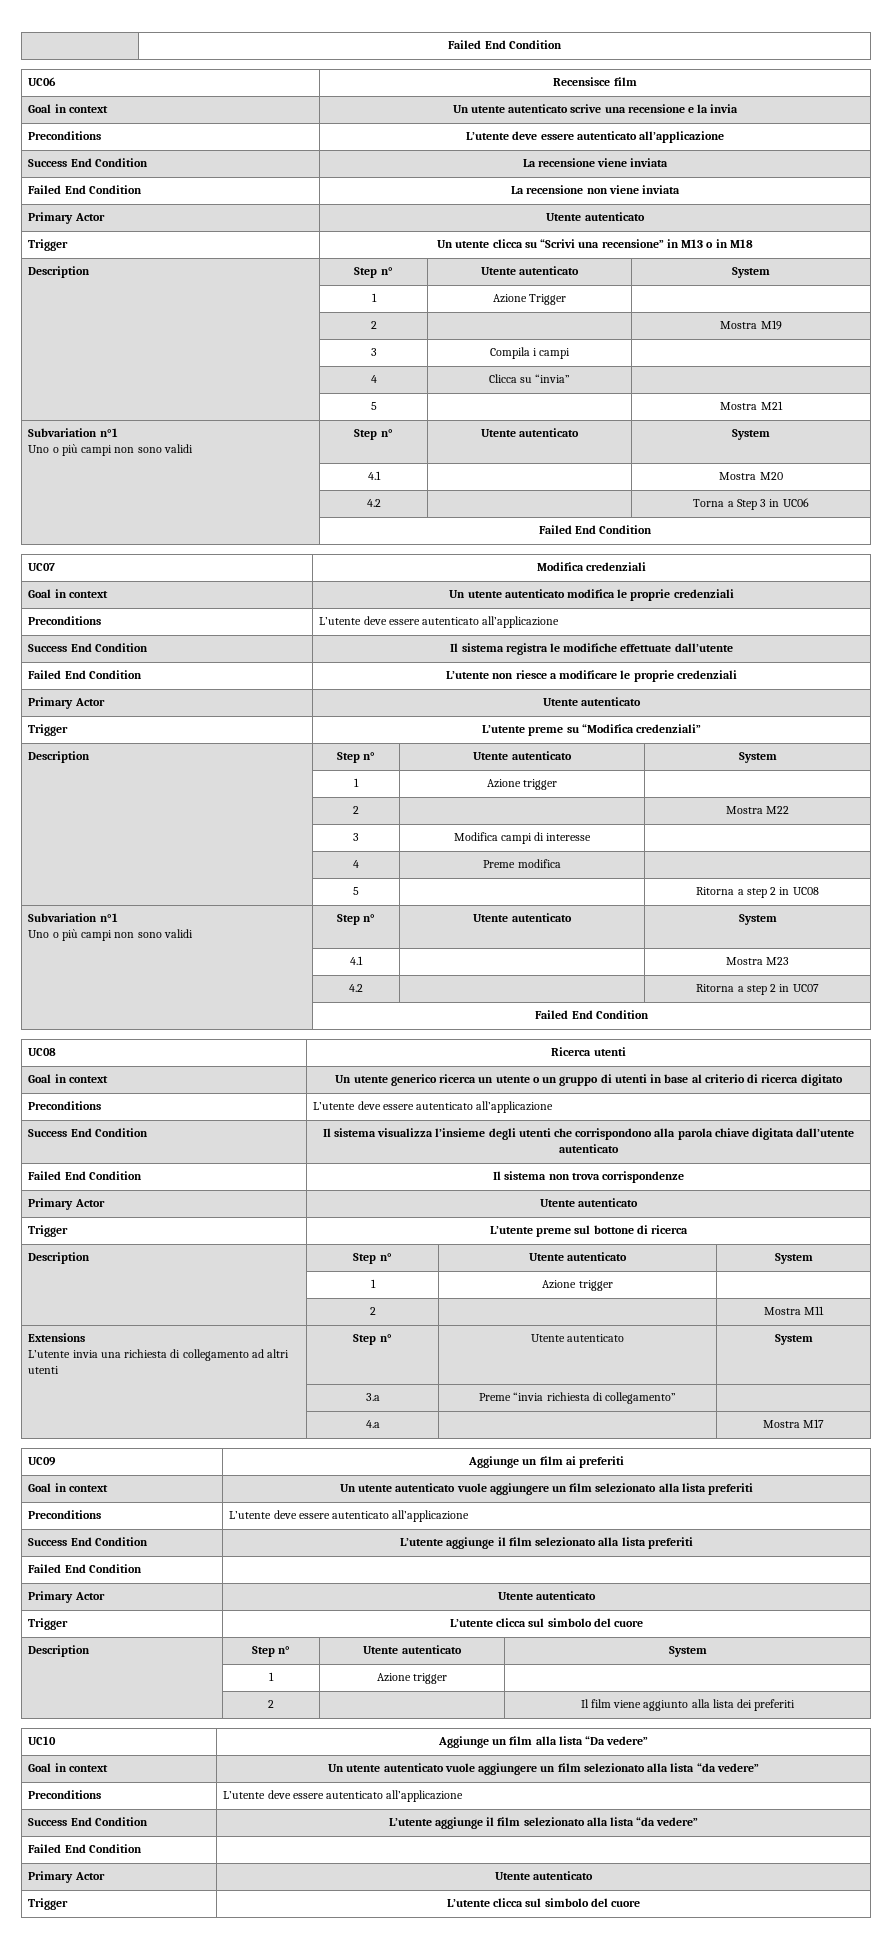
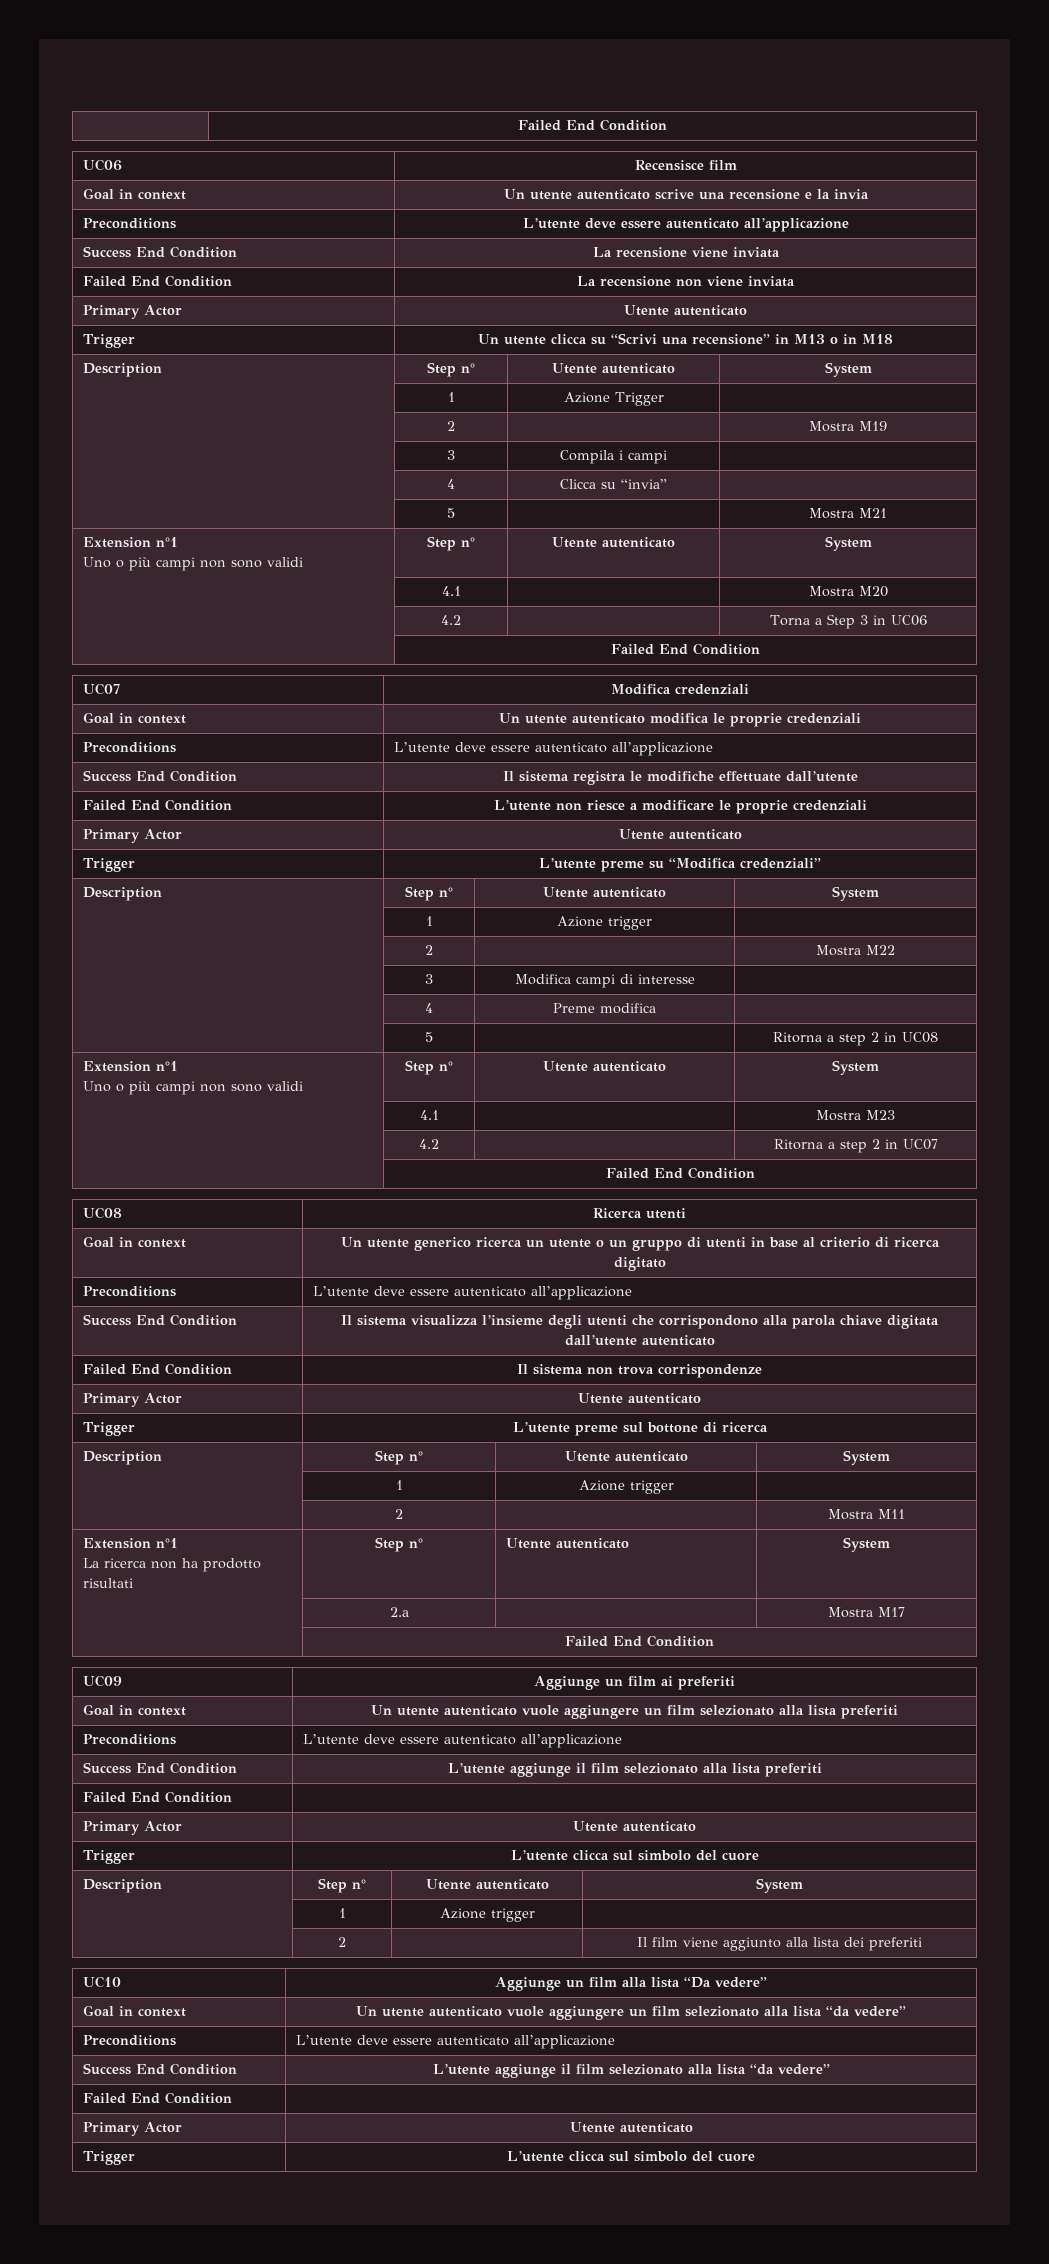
  | 5 | | Mostra M21
- Subvariation n°1
+ Extension n°1
  | 5 | | Ritorna a step 2 in UC08
- Subvariation n°1
+ Extension n°1
  | 2 | | Mostra M11
- Extensions
- L’utente invia una richiesta di collegamento ad altri utenti | Step n° | Utente autenticato | System
- | 3.a | Preme “invia richiesta di collegamento” |
- | 4.a | | Mostra M17
+ Extension n°1
+ La ricerca non ha prodotto risultati | Step n° | Utente autenticato | System
+ | 2.a | | Mostra M17
+ | Failed End Condition

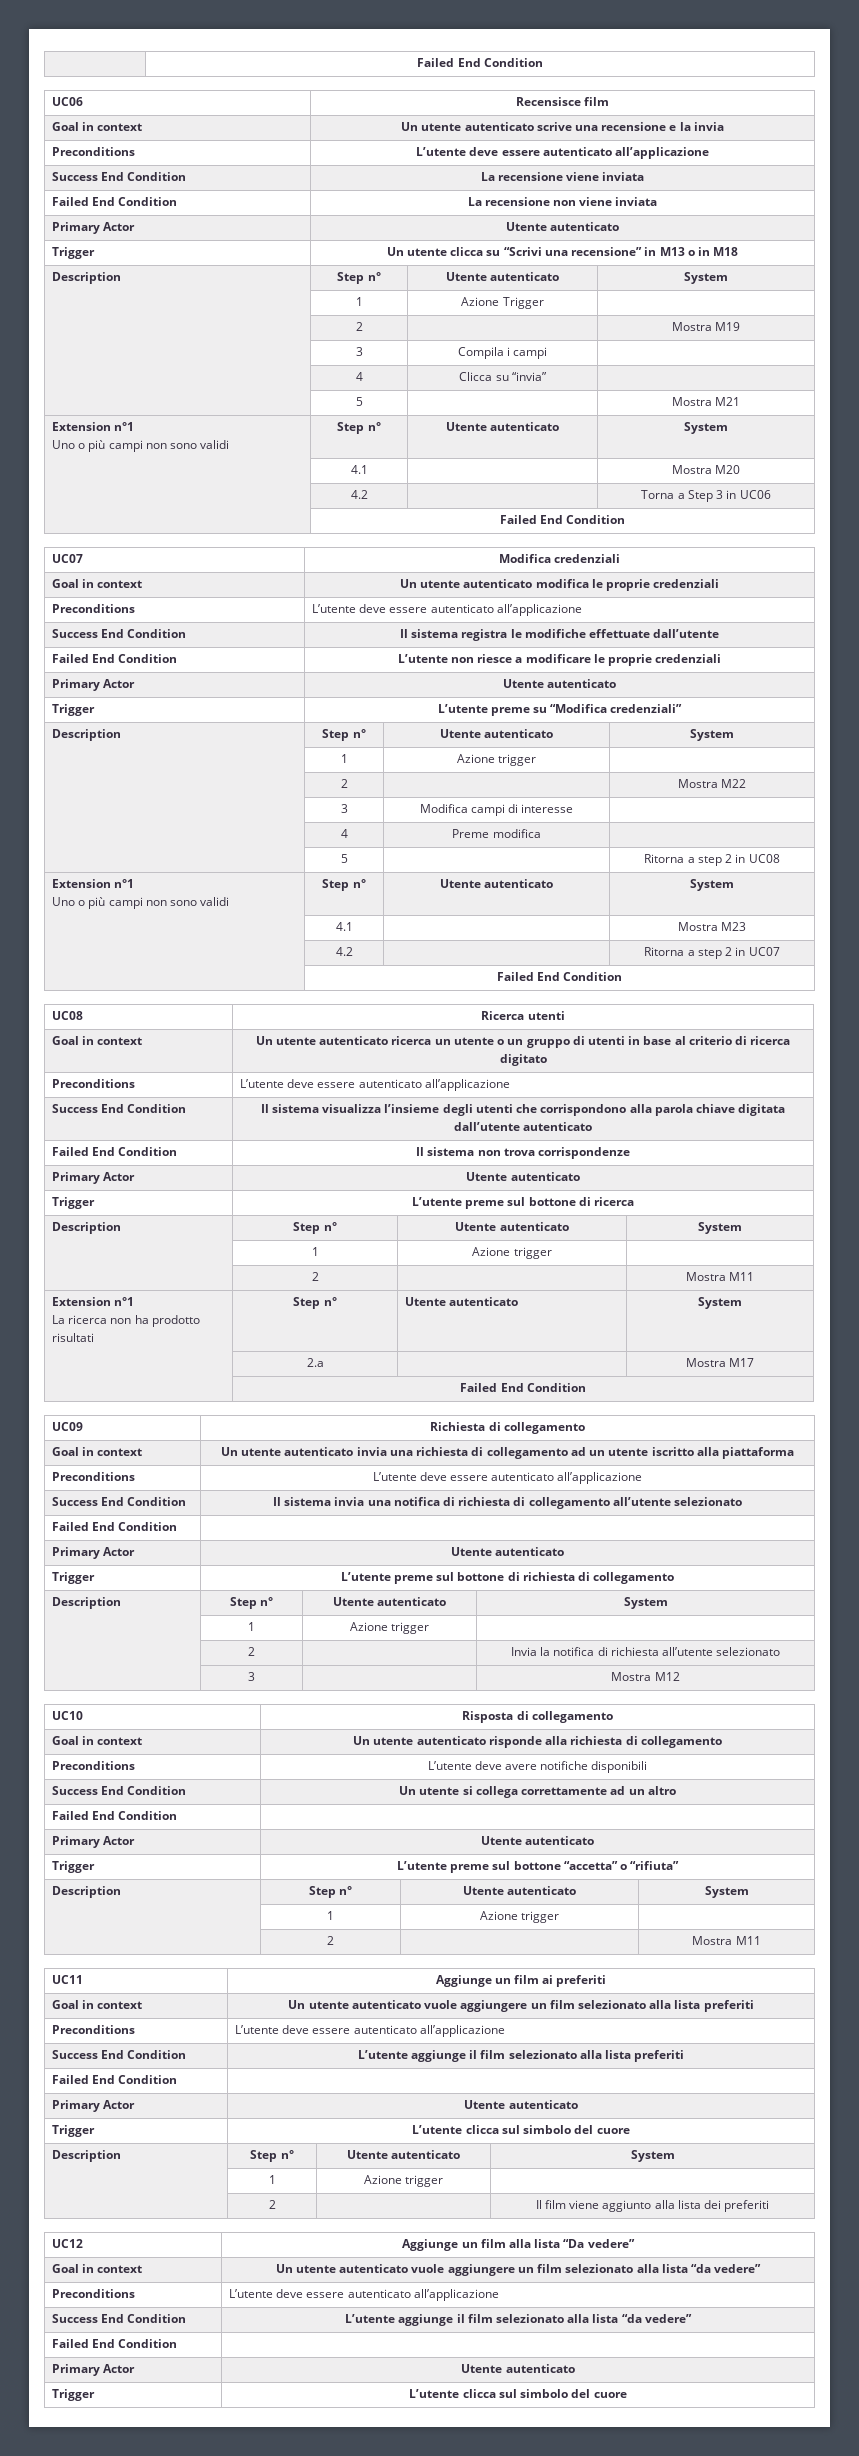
- Goal in context | Un utente generico ricerca un utente o un gruppo di utenti in base al criterio di ricerca digitato
+ Goal in context | Un utente autenticato ricerca un utente o un gruppo di utenti in base al criterio di ricerca digitato
- UC09 | Aggiunge un film ai preferiti
+ UC09 | Richiesta di collegamento
+ Goal in context | Un utente autenticato invia una richiesta di collegamento ad un utente iscritto alla piattaforma
+ Preconditions | L’utente deve essere autenticato all’applicazione
+ Success End Condition | Il sistema invia una notifica di richiesta di collegamento all’utente selezionato
+ Failed End Condition |
+ Primary Actor | Utente autenticato
+ Trigger | L’utente preme sul bottone di richiesta di collegamento
+ Description | Step n° | Utente autenticato | System
+ | 1 | Azione trigger |
+ | 2 | | Invia la notifica di richiesta all’utente selezionato
+ | 3 | | Mostra M12
+ UC10 | Risposta di collegamento
+ Goal in context | Un utente autenticato risponde alla richiesta di collegamento
+ Preconditions | L’utente deve avere notifiche disponibili
+ Success End Condition | Un utente si collega correttamente ad un altro
+ Failed End Condition |
+ Primary Actor | Utente autenticato
+ Trigger | L’utente preme sul bottone “accetta” o “rifiuta”
+ Description | Step n° | Utente autenticato | System
+ | 1 | Azione trigger |
+ | 2 | | Mostra M11
+ UC11 | Aggiunge un film ai preferiti
- UC10 | Aggiunge un film alla lista “Da vedere”
+ UC12 | Aggiunge un film alla lista “Da vedere”

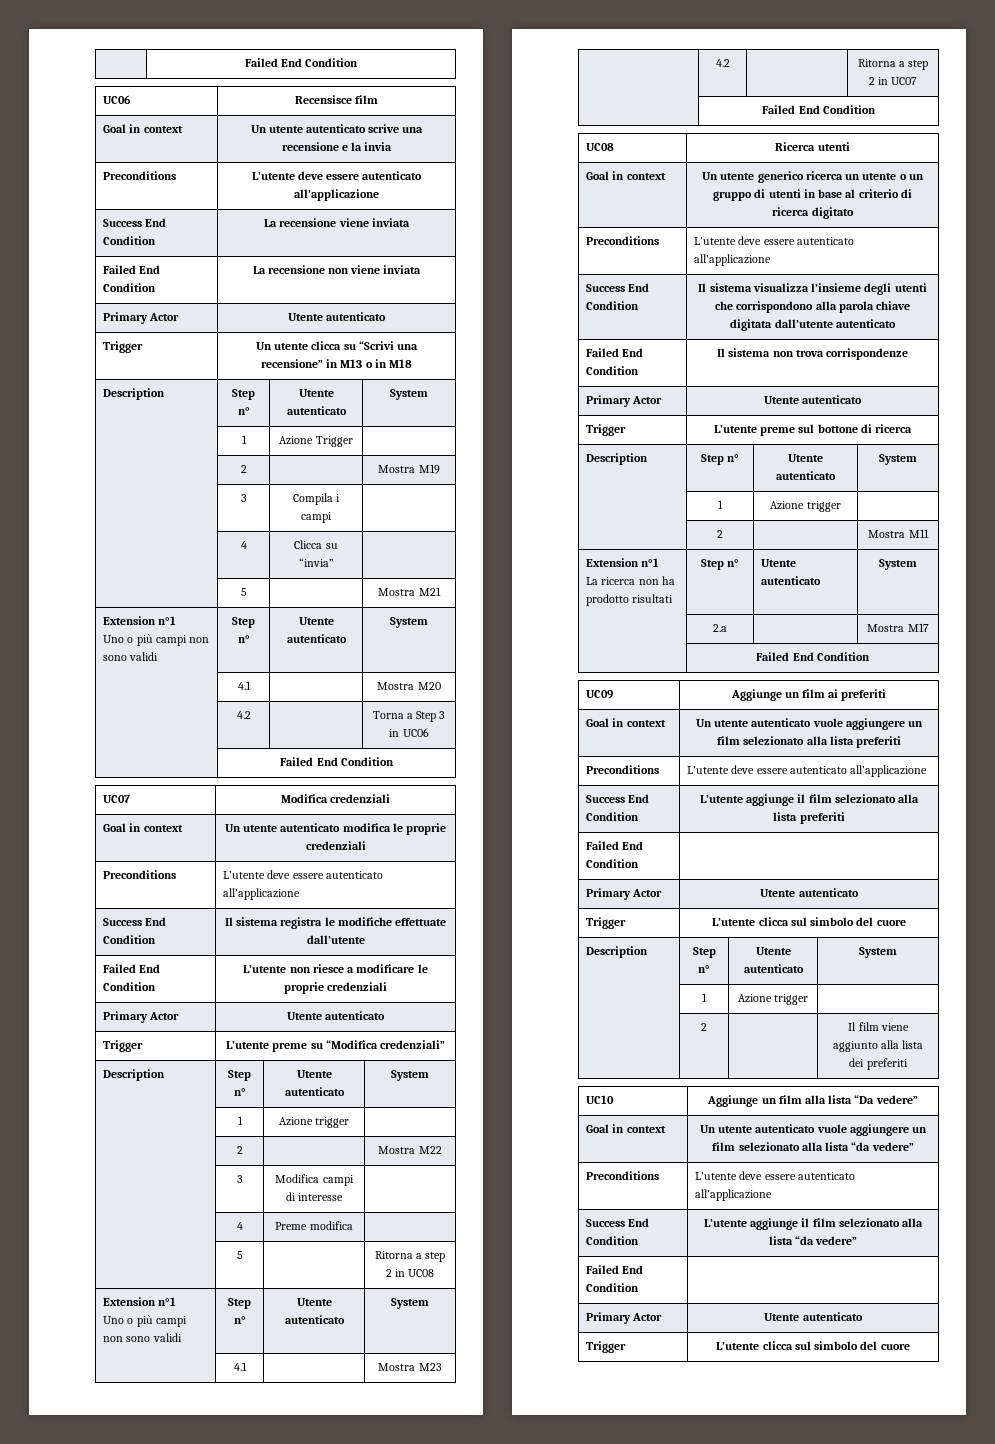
- Goal in context | Un utente autenticato ricerca un utente o un gruppo di utenti in base al criterio di ricerca digitato
+ Goal in context | Un utente generico ricerca un utente o un gruppo di utenti in base al criterio di ricerca digitato
- UC09 | Richiesta di collegamento
- Goal in context | Un utente autenticato invia una richiesta di collegamento ad un utente iscritto alla piattaforma
- Preconditions | L’utente deve essere autenticato all’applicazione
- Success End Condition | Il sistema invia una notifica di richiesta di collegamento all’utente selezionato
- Failed End Condition |
- Primary Actor | Utente autenticato
- Trigger | L’utente preme sul bottone di richiesta di collegamento
- Description | Step n° | Utente autenticato | System
- | 1 | Azione trigger |
- | 2 | | Invia la notifica di richiesta all’utente selezionato
- | 3 | | Mostra M12
- UC10 | Risposta di collegamento
- Goal in context | Un utente autenticato risponde alla richiesta di collegamento
- Preconditions | L’utente deve avere notifiche disponibili
- Success End Condition | Un utente si collega correttamente ad un altro
- Failed End Condition |
- Primary Actor | Utente autenticato
- Trigger | L’utente preme sul bottone “accetta” o “rifiuta”
- Description | Step n° | Utente autenticato | System
- | 1 | Azione trigger |
- | 2 | | Mostra M11
- UC11 | Aggiunge un film ai preferiti
+ UC09 | Aggiunge un film ai preferiti
- UC12 | Aggiunge un film alla lista “Da vedere”
+ UC10 | Aggiunge un film alla lista “Da vedere”

